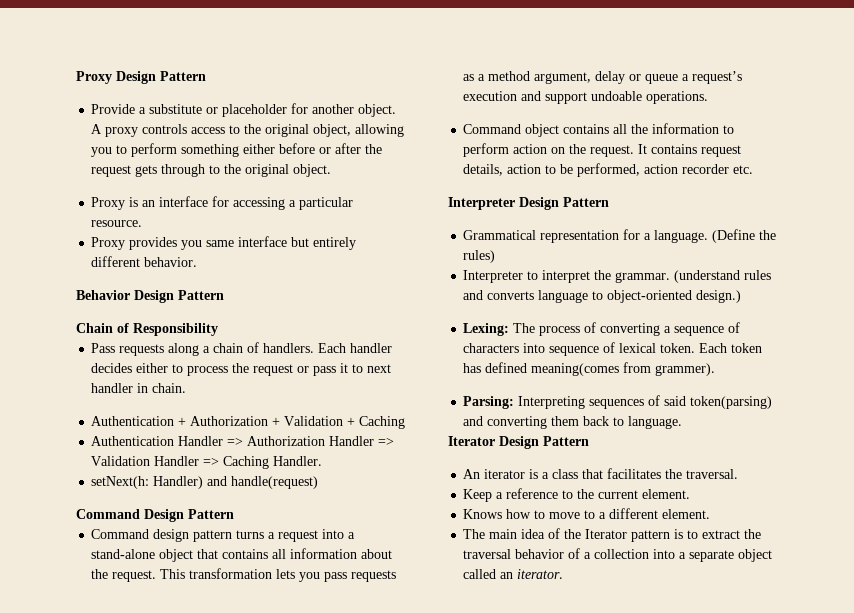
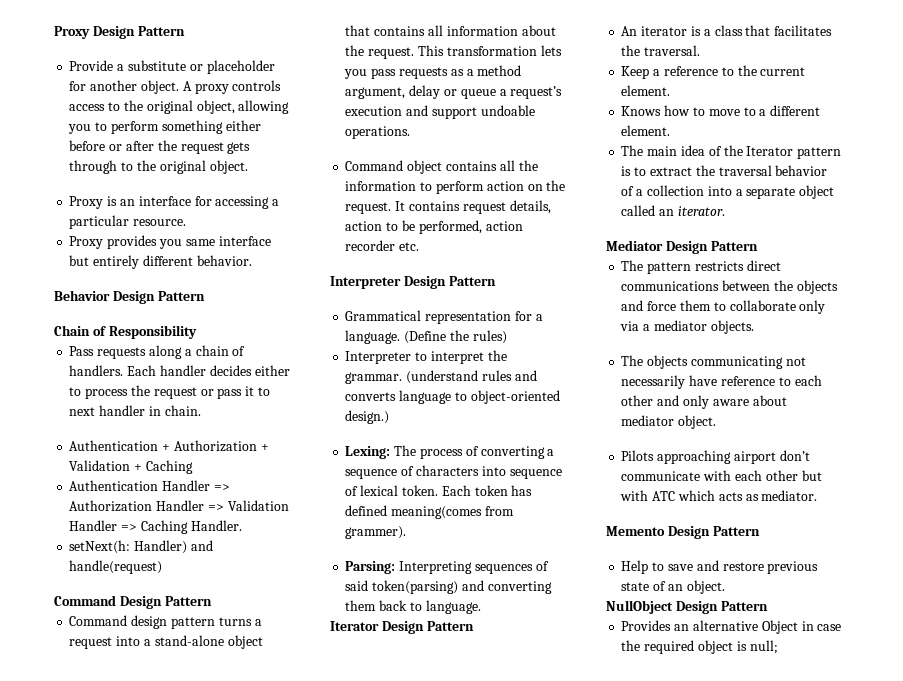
+ Mediator Design Pattern
+ The pattern restricts direct communications between the objects and force them to collaborate only via a mediator objects.
+ The objects communicating not necessarily have reference to each other and only aware about mediator object.
+ Pilots approaching airport don’t communicate with each other but with ATC which acts as mediator.
+ Memento Design Pattern
+ Help to save and restore previous state of an object.
+ NullObject Design Pattern
+ Provides an alternative Object in case the required object is null;

